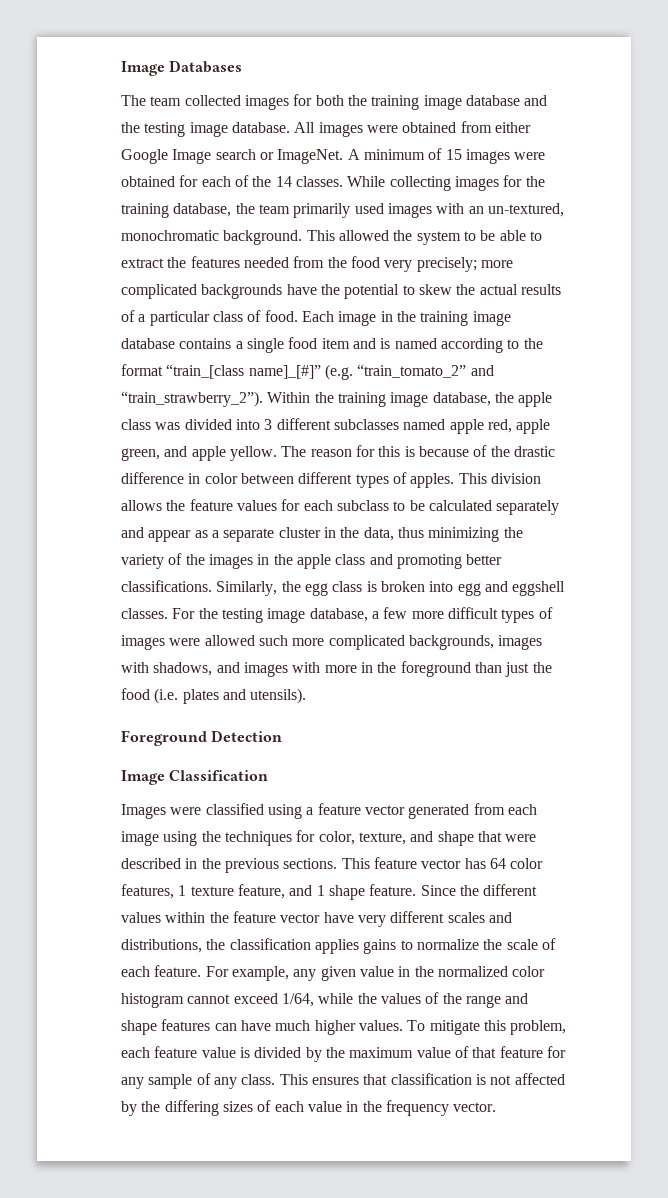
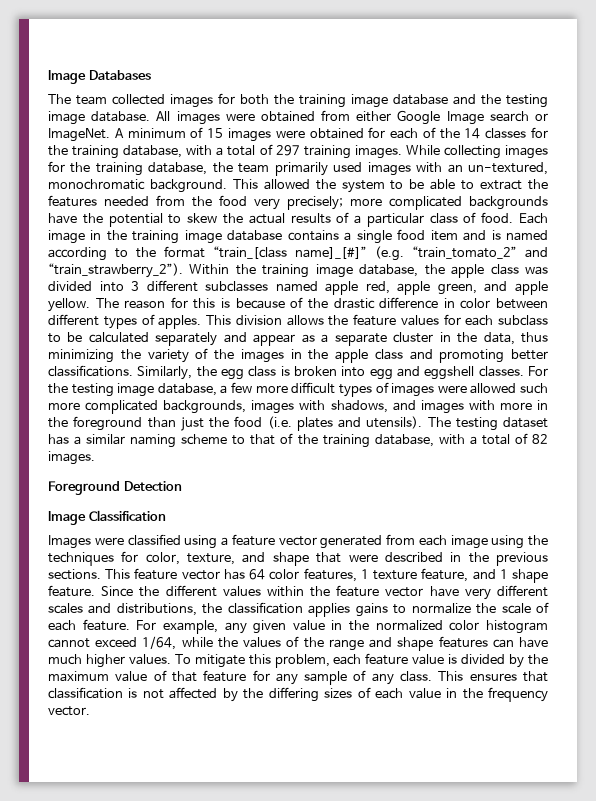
- A minimum of 15 images were obtained for each of the 14 classes.
+ A minimum of 15 images were obtained for each of the 14 classes for the training database, with a total of 297 training images.
+ The testing dataset has a similar naming scheme to that of the training database, with a total of 82 images.

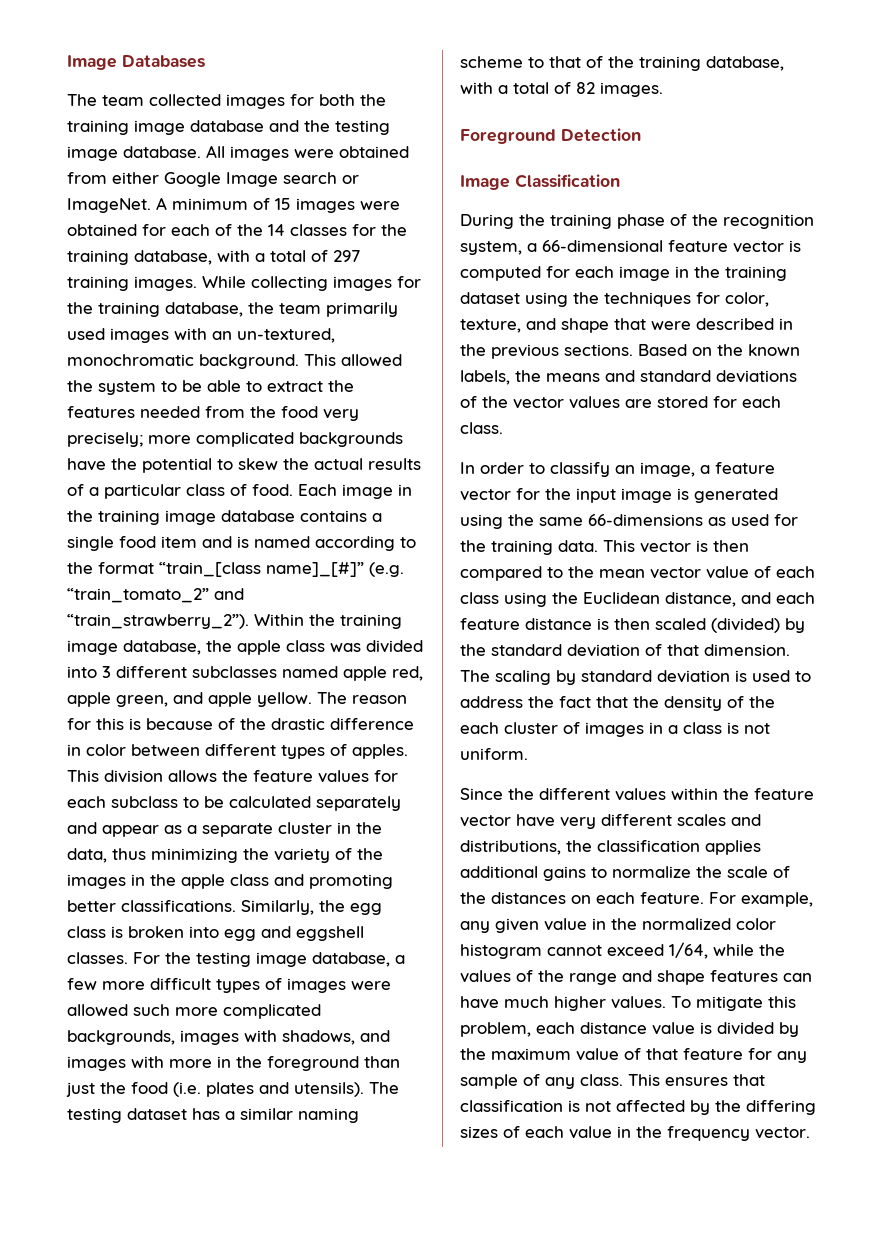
- Images were classified using a feature vector generated from each image using the techniques for color, texture, and shape that were described in the previous sections.
+ During the training phase of the recognition system, a 66-dimensional feature vector is computed for each image in the training dataset using the techniques for color, texture, and shape that were described in the previous sections.
- This feature vector has 64 color features, 1 texture feature, and 1 shape feature. Since the different values within the feature vector have very different scales and distributions, the classification applies gains to normalize the scale of each feature.
+ Based on the known labels, the means and standard deviations of the vector values are stored for each class.
+ In order to classify an image, a feature vector for the input image is generated using the same 66-dimensions as used for the training data. This vector is then compared to the mean vector value of each class using the Euclidean distance, and each feature distance is then scaled (divided) by the standard deviation of that dimension. The scaling by standard deviation is used to address the fact that the density of the each cluster of images in a class is not uniform.
+ Since the different values within the feature vector have very different scales and distributions, the classification applies additional gains to normalize the scale of the distances on each feature.
- To mitigate this problem, each feature value is divided by the maximum value of that feature for any sample of any class.
+ To mitigate this problem, each distance value is divided by the maximum value of that feature for any sample of any class.

